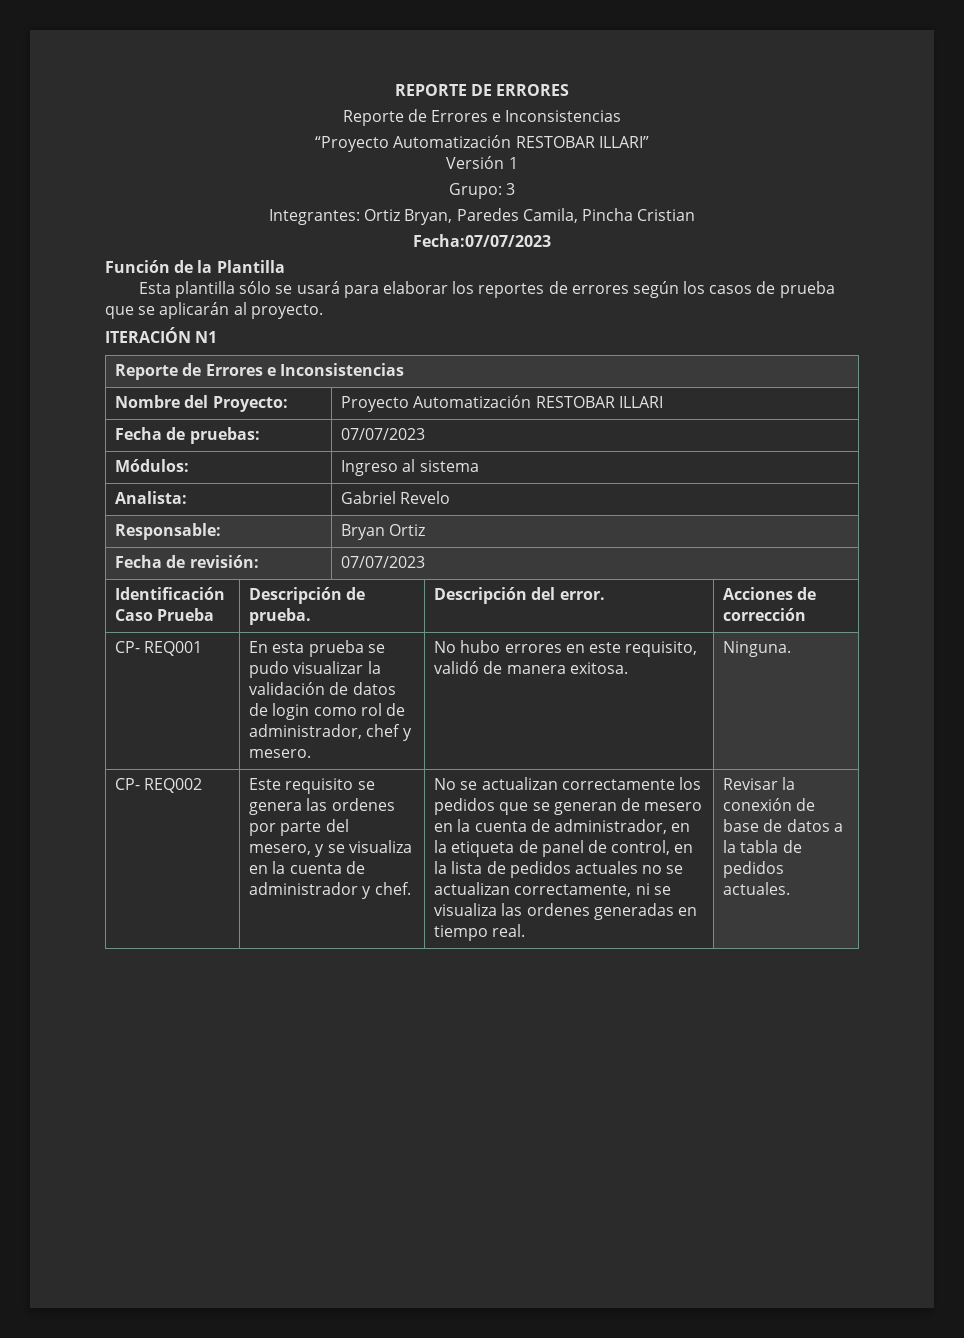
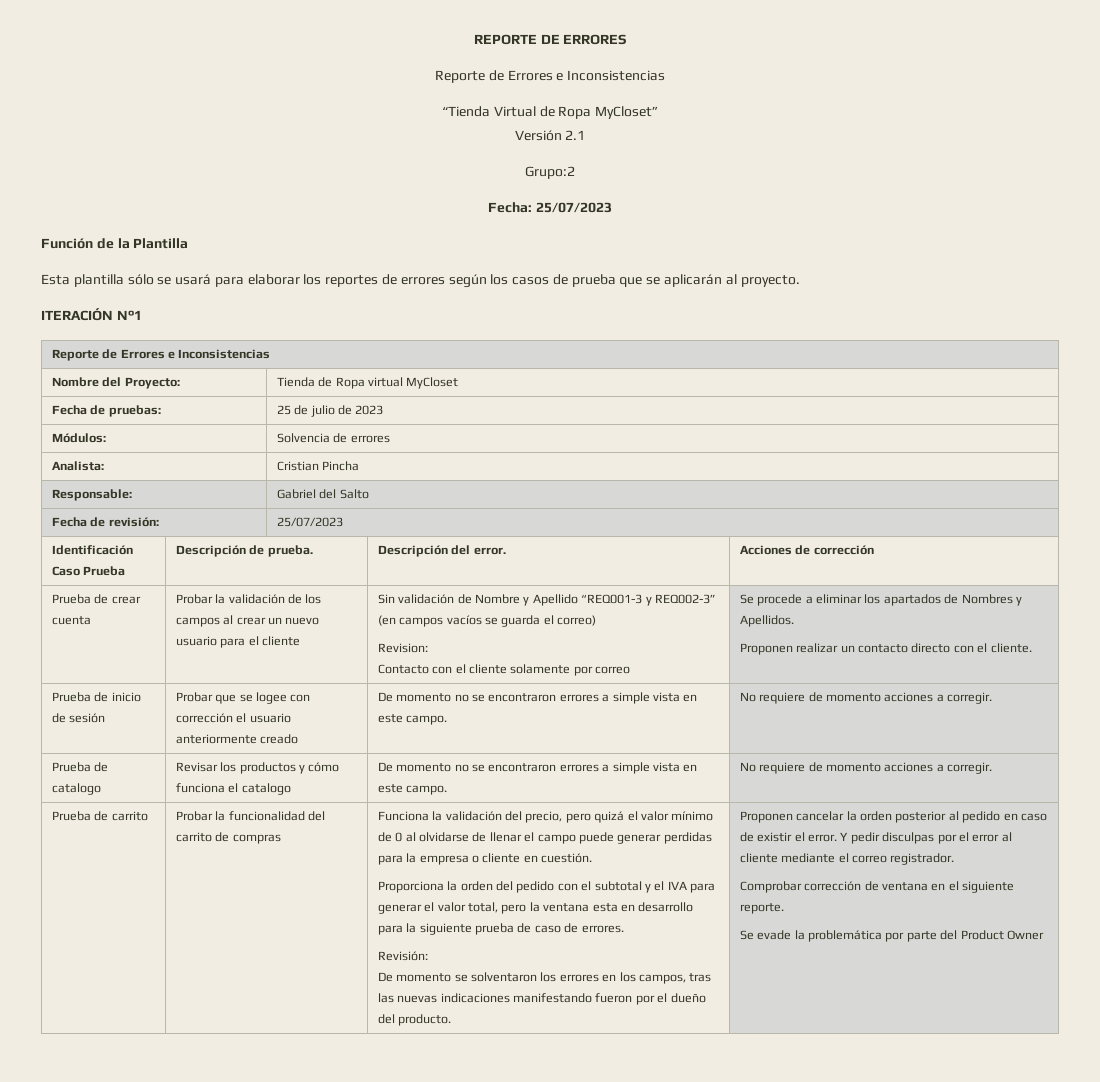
- “Proyecto Automatización RESTOBAR ILLARI”
- Versión 1
- Grupo: 3
- Integrantes: Ortiz Bryan, Paredes Camila, Pincha Cristian
- Fecha:07/07/2023
+ “Tienda Virtual de Ropa MyCloset”
+ Versión 2.1
+ Grupo:2
+ Fecha: 25/07/2023
- ITERACIÓN N1
+ ITERACIÓN N°1
- Nombre del Proyecto: | Proyecto Automatización RESTOBAR ILLARI
- Fecha de pruebas: | 07/07/2023
- Módulos: | Ingreso al sistema
+ Nombre del Proyecto: | Tienda de Ropa virtual MyCloset
+ Fecha de pruebas: | 25 de julio de 2023
+ Módulos: | Solvencia de errores
- Analista: | Gabriel Revelo
+ Analista: | Cristian Pincha
- Responsable: | Bryan Ortiz
+ Responsable: | Gabriel del Salto
- Fecha de revisión: | 07/07/2023
+ Fecha de revisión: | 25/07/2023
- CP- REQ001 | En esta prueba se pudo visualizar la validación de datos de login como rol de administrador, chef y mesero. | No hubo errores en este requisito, validó de manera exitosa. | Ninguna.
- CP- REQ002 | Este requisito se genera las ordenes por parte del mesero, y se visualiza en la cuenta de administrador y chef. | No se actualizan correctamente los pedidos que se generan de mesero en la cuenta de administrador, en la etiqueta de panel de control, en la lista de pedidos actuales no se actualizan correctamente, ni se visualiza las ordenes generadas en tiempo real. | Revisar la conexión de base de datos a la tabla de pedidos actuales.
+ Prueba de crear cuenta | Probar la validación de los campos al crear un nuevo usuario para el cliente | Sin validación de Nombre y Apellido “REQ001-3 y REQ002-3” (en campos vacíos se guarda el correo)
+ Revision:
+ Contacto con el cliente solamente por correo | Se procede a eliminar los apartados de Nombres y Apellidos.
+ Proponen realizar un contacto directo con el cliente.
+ Prueba de inicio de sesión | Probar que se logee con corrección el usuario anteriormente creado | De momento no se encontraron errores a simple vista en este campo. | No requiere de momento acciones a corregir.
+ Prueba de catalogo | Revisar los productos y cómo funciona el catalogo | De momento no se encontraron errores a simple vista en este campo. | No requiere de momento acciones a corregir.
+ Prueba de carrito | Probar la funcionalidad del carrito de compras | Funciona la validación del precio, pero quizá el valor mínimo de 0 al olvidarse de llenar el campo puede generar perdidas para la empresa o cliente en cuestión.
+ Proporciona la orden del pedido con el subtotal y el IVA para generar el valor total, pero la ventana esta en desarrollo para la siguiente prueba de caso de errores.
+ Revisión:
+ De momento se solventaron los errores en los campos, tras las nuevas indicaciones manifestando fueron por el dueño del producto. | Proponen cancelar la orden posterior al pedido en caso de existir el error. Y pedir disculpas por el error al cliente mediante el correo registrador.
+ Comprobar corrección de ventana en el siguiente reporte.
+ Se evade la problemática por parte del Product Owner

